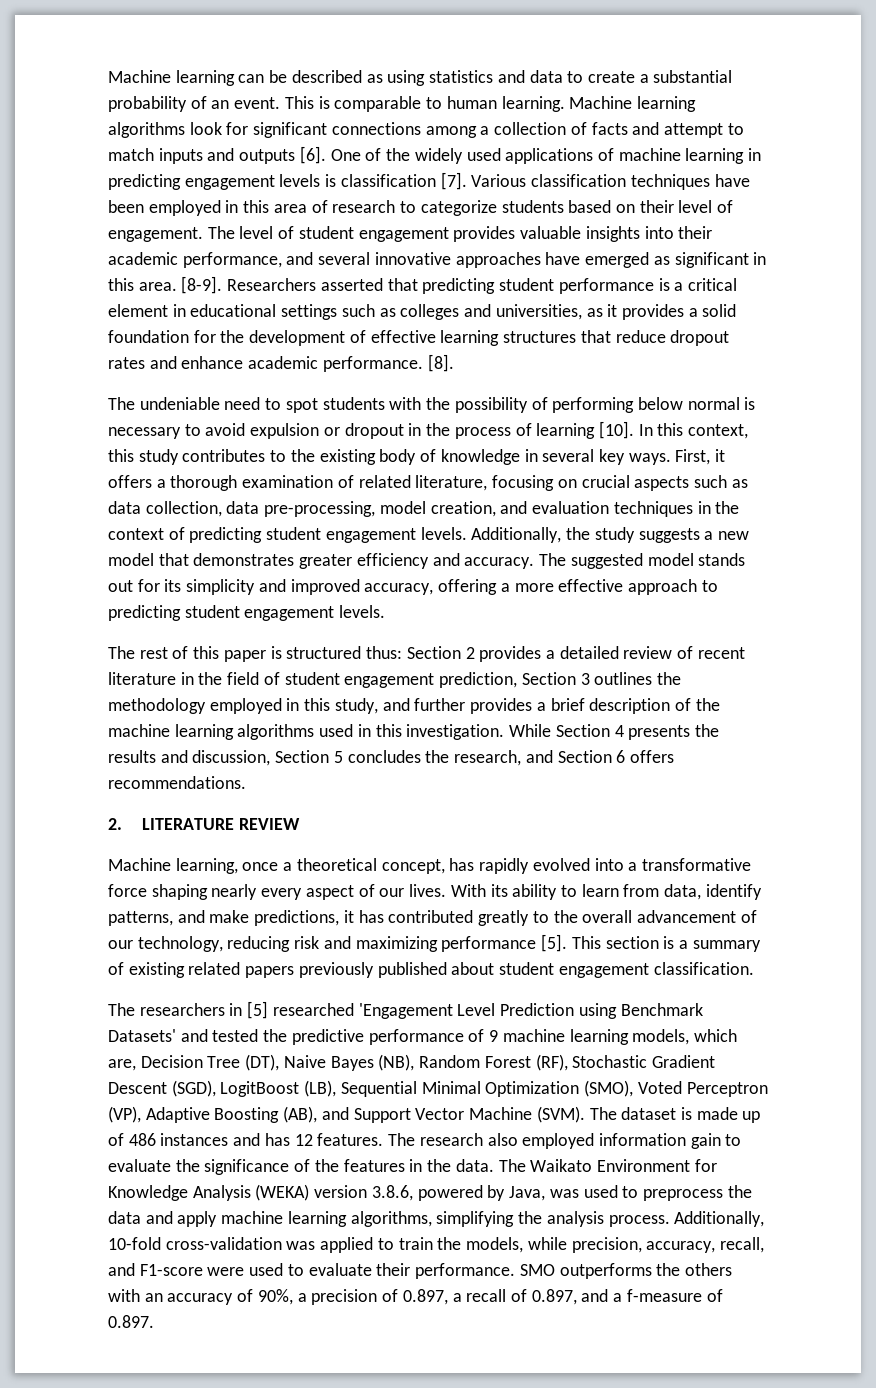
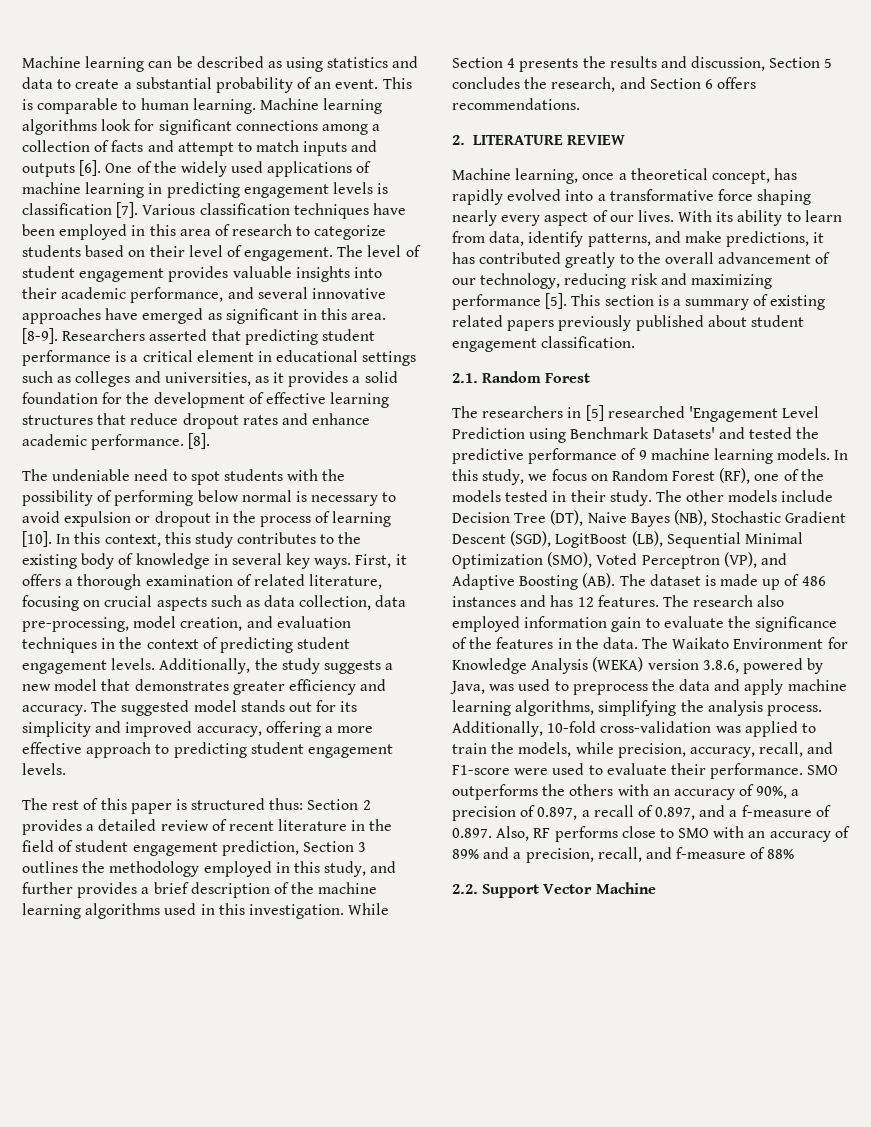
+ 2.1. Random Forest
- The researchers in [5] researched 'Engagement Level Prediction using Benchmark Datasets' and tested the predictive performance of 9 machine learning models, which are, Decision Tree (DT), Naive Bayes (NB), Random Forest (RF), Stochastic Gradient Descent (SGD), LogitBoost (LB), Sequential Minimal Optimization (SMO), Voted Perceptron (VP), Adaptive Boosting (AB), and Support Vector Machine (SVM). The dataset is made up of 486 instances and has 12 features.
+ The researchers in [5] researched 'Engagement Level Prediction using Benchmark Datasets' and tested the predictive performance of 9 machine learning models. In this study, we focus on Random Forest (RF), one of the models tested in their study. The other models include Decision Tree (DT), Naive Bayes (NB), Stochastic Gradient Descent (SGD), LogitBoost (LB), Sequential Minimal Optimization (SMO), Voted Perceptron (VP), and Adaptive Boosting (AB). The dataset is made up of 486 instances and has 12 features.
- SMO outperforms the others with an accuracy of 90%, a precision of 0.897, a recall of 0.897, and a f-measure of 0.897.
+ SMO outperforms the others with an accuracy of 90%, a precision of 0.897, a recall of 0.897, and a f-measure of 0.897. Also, RF performs close to SMO with an accuracy of 89% and a precision, recall, and f-measure of 88%
+ 2.2. Support Vector Machine

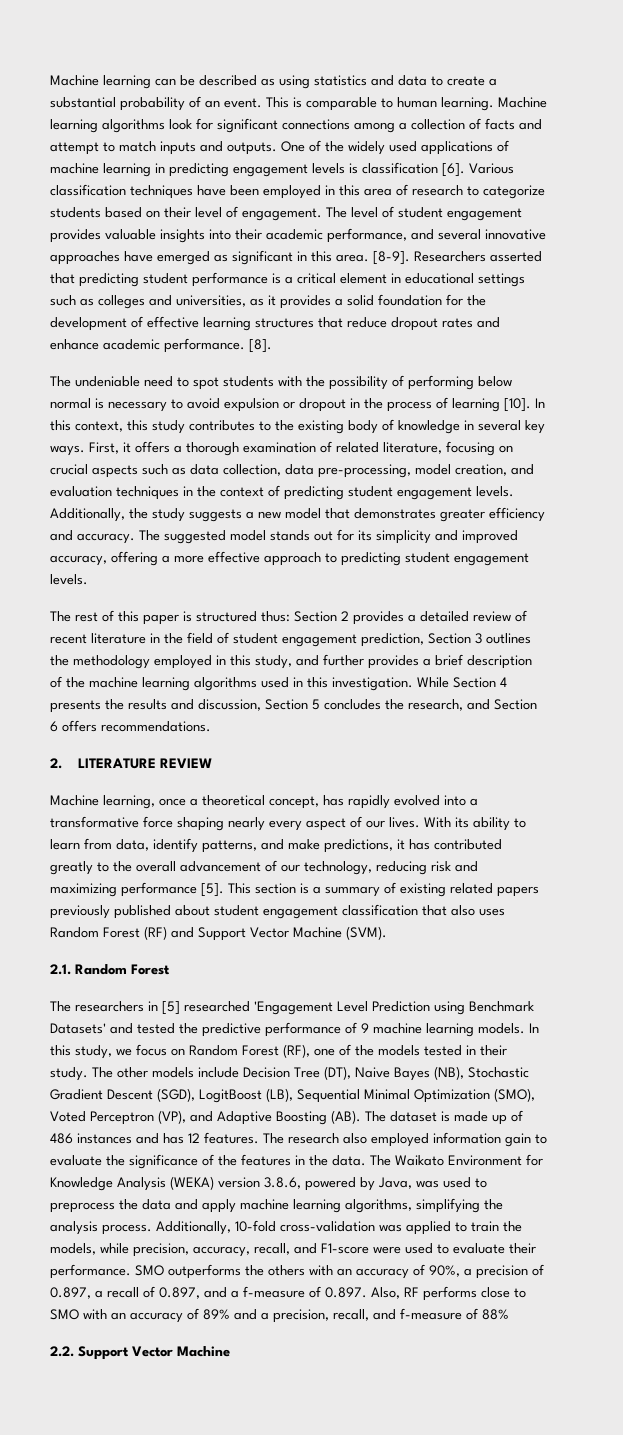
- Machine learning algorithms look for significant connections among a collection of facts and attempt to match inputs and outputs [6].
+ Machine learning algorithms look for significant connections among a collection of facts and attempt to match inputs and outputs.
- One of the widely used applications of machine learning in predicting engagement levels is classification [7].
+ One of the widely used applications of machine learning in predicting engagement levels is classification [6].
- This section is a summary of existing related papers previously published about student engagement classification.
+ This section is a summary of existing related papers previously published about student engagement classification that also uses Random Forest (RF) and Support Vector Machine (SVM).

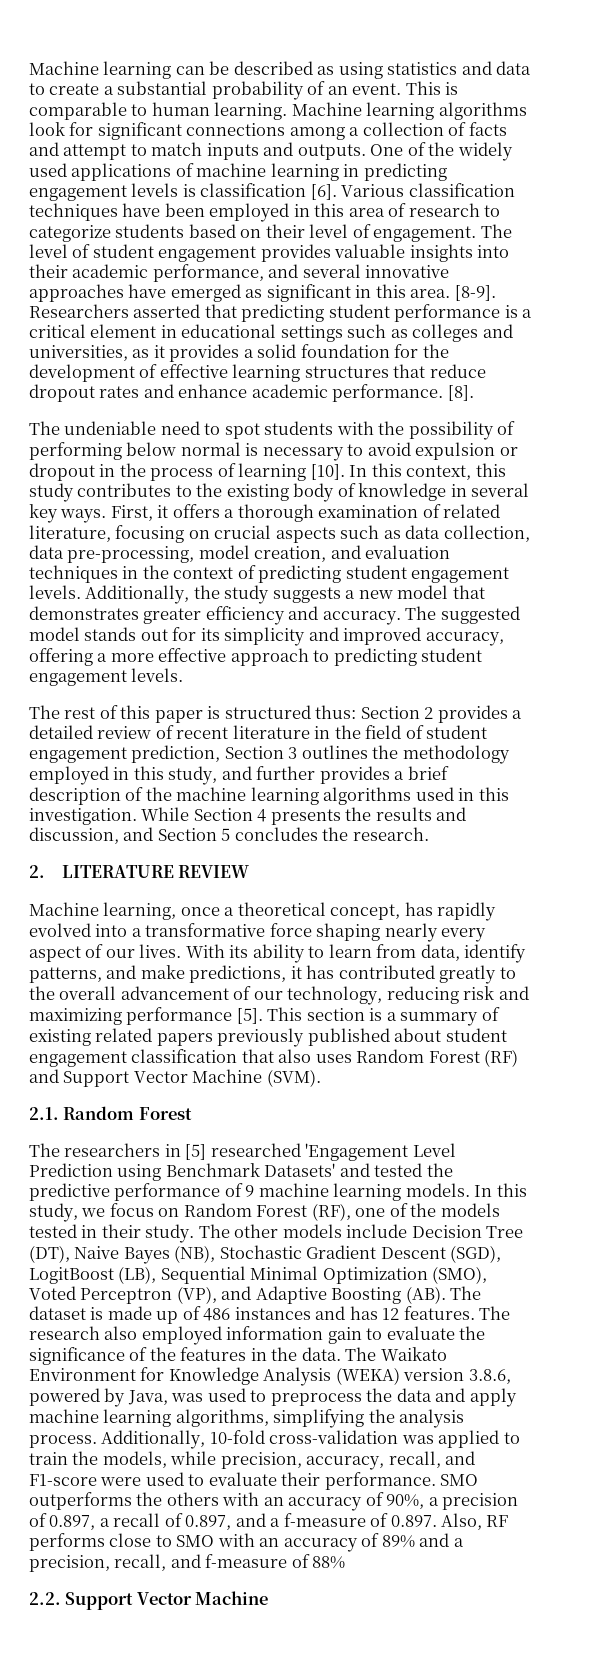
- While Section 4 presents the results and discussion, Section 5 concludes the research, and Section 6 offers recommendations.
+ While Section 4 presents the results and discussion, and Section 5 concludes the research.

